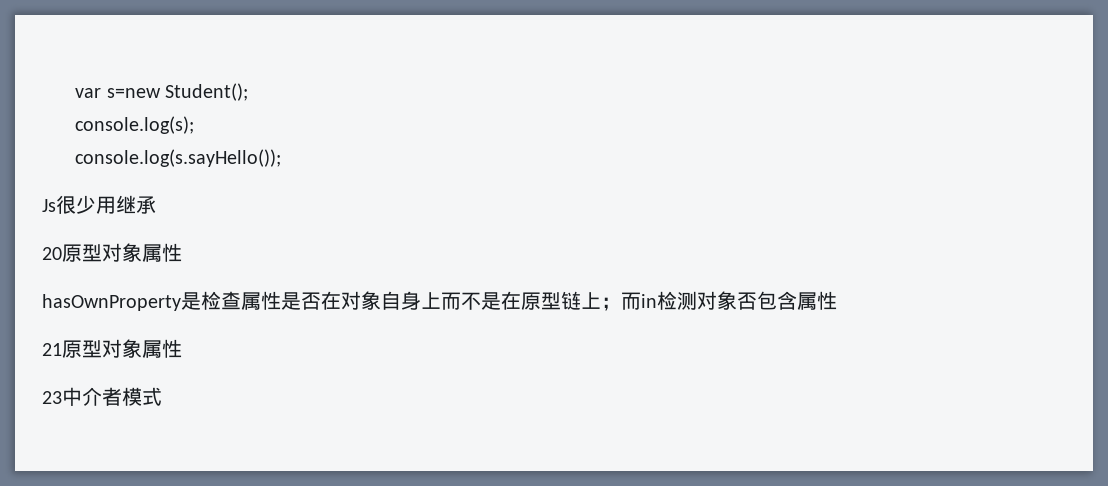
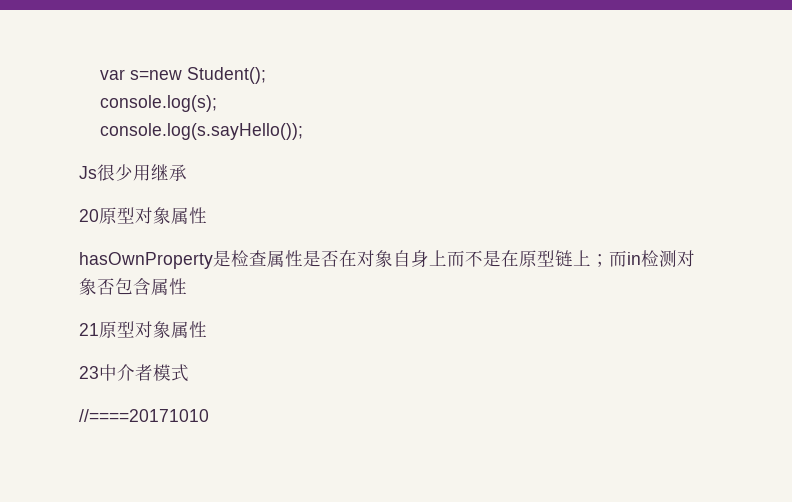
+ //====20171010

